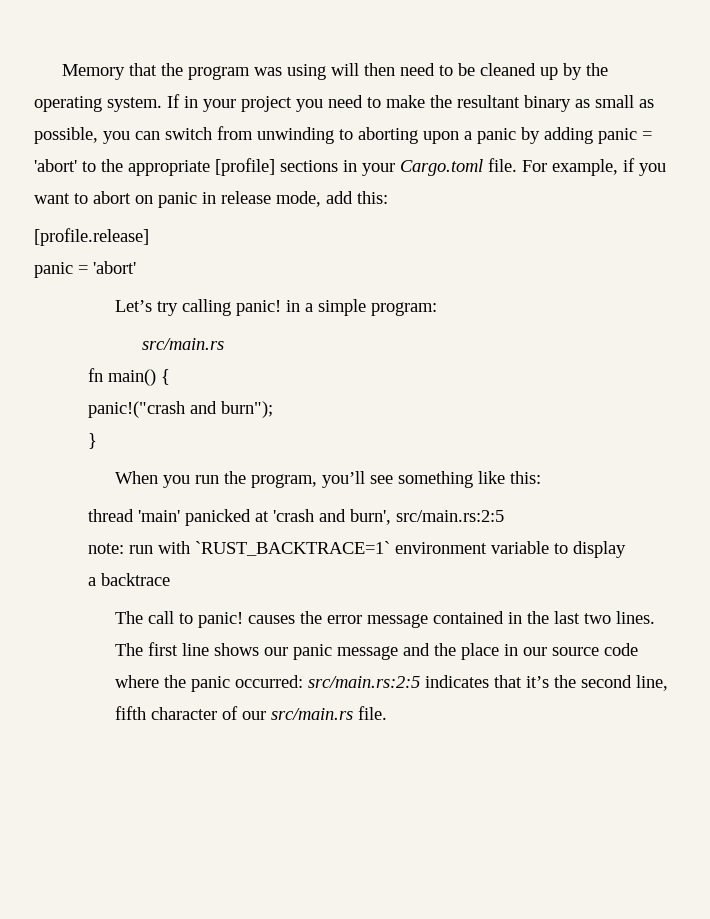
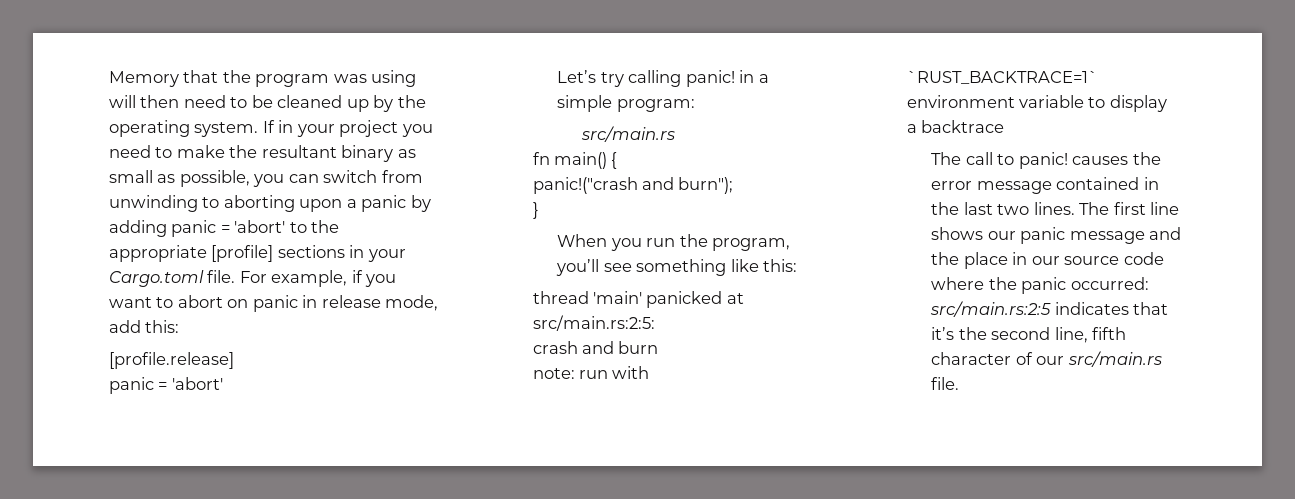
- thread 'main' panicked at 'crash and burn', src/main.rs:2:5
+ thread 'main' panicked at src/main.rs:2:5:
+ crash and burn

